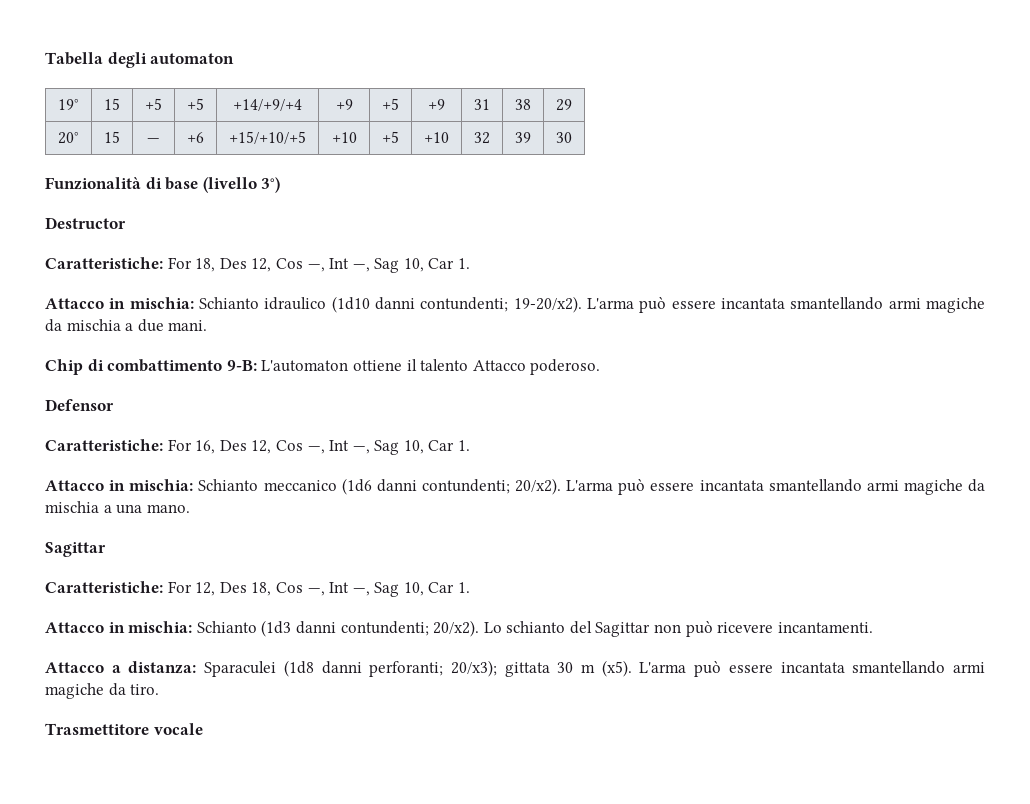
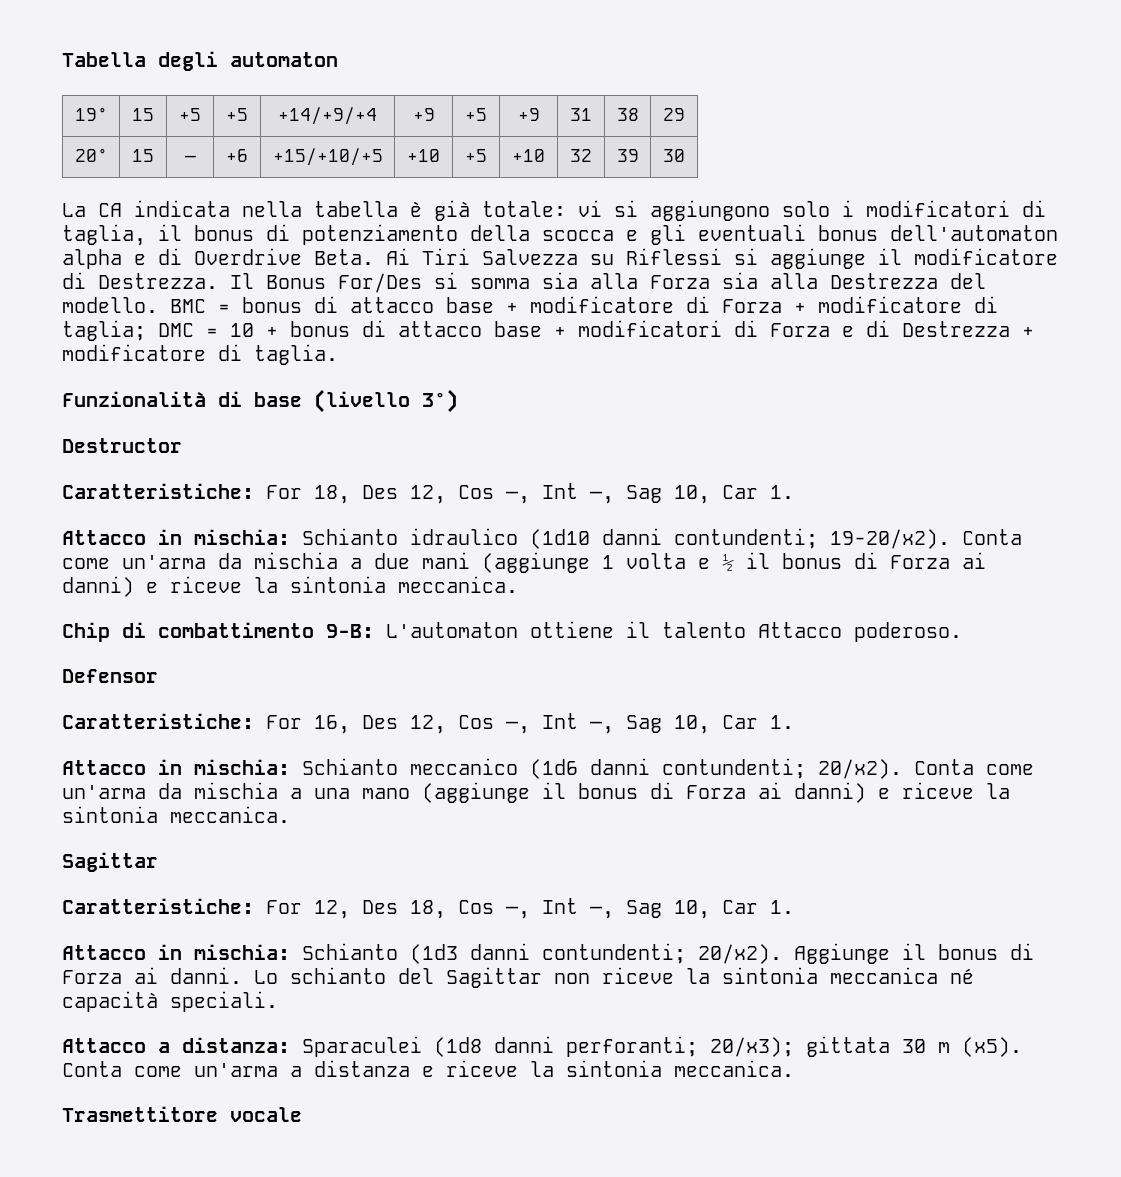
+ La CA indicata nella tabella è già totale: vi si aggiungono solo i modificatori di taglia, il bonus di potenziamento della scocca e gli eventuali bonus dell'automaton alpha e di Overdrive Beta. Ai Tiri Salvezza su Riflessi si aggiunge il modificatore di Destrezza. Il Bonus For/Des si somma sia alla Forza sia alla Destrezza del modello. BMC = bonus di attacco base + modificatore di Forza + modificatore di taglia; DMC = 10 + bonus di attacco base + modificatori di Forza e di Destrezza + modificatore di taglia.
- L'arma può essere incantata smantellando armi magiche da mischia a due mani.
+ Conta come un'arma da mischia a due mani (aggiunge 1 volta e ½ il bonus di Forza ai danni) e riceve la sintonia meccanica.
- L'arma può essere incantata smantellando armi magiche da mischia a una mano.
+ Conta come un'arma da mischia a una mano (aggiunge il bonus di Forza ai danni) e riceve la sintonia meccanica.
+ Aggiunge il bonus di Forza ai danni.
- Lo schianto del Sagittar non può ricevere incantamenti.
+ Lo schianto del Sagittar non riceve la sintonia meccanica né capacità speciali.
- L'arma può essere incantata smantellando armi magiche da tiro.
+ Conta come un'arma a distanza e riceve la sintonia meccanica.

